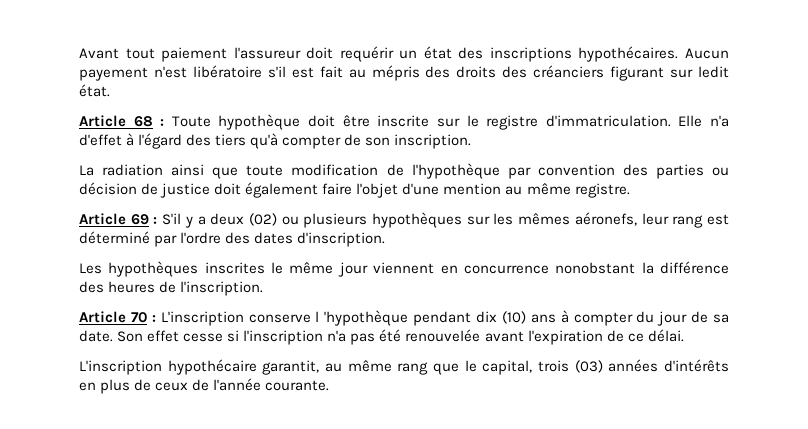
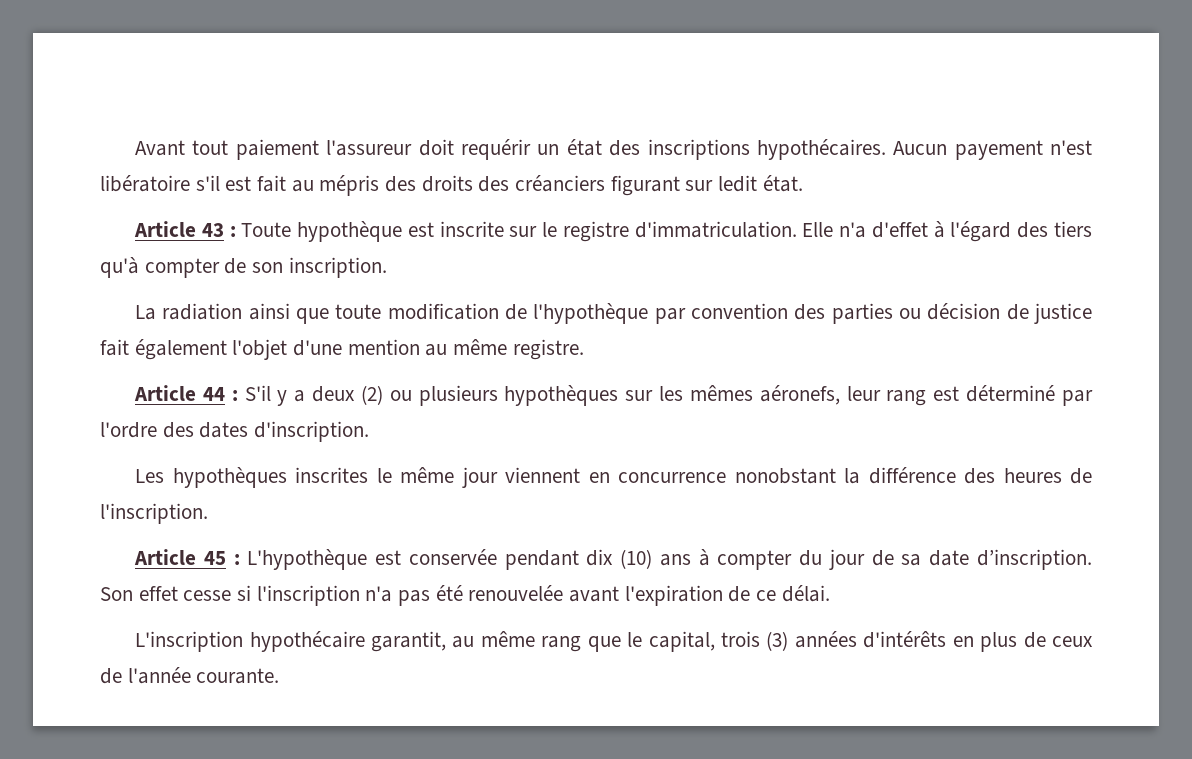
- Article 68 : Toute hypothèque doit être inscrite sur le registre d'immatriculation.
+ Article 43 : Toute hypothèque est inscrite sur le registre d'immatriculation.
- La radiation ainsi que toute modification de l'hypothèque par convention des parties ou décision de justice doit également faire l'objet d'une mention au même registre.
+ La radiation ainsi que toute modification de l'hypothèque par convention des parties ou décision de justice fait également l'objet d'une mention au même registre.
- Article 69 : S'il y a deux (02) ou plusieurs hypothèques sur les mêmes aéronefs, leur rang est déterminé par l'ordre des dates d'inscription.
+ Article 44 : S'il y a deux (2) ou plusieurs hypothèques sur les mêmes aéronefs, leur rang est déterminé par l'ordre des dates d'inscription.
- Article 70 : L'inscription conserve l 'hypothèque pendant dix (10) ans à compter du jour de sa date.
+ Article 45 : L'hypothèque est conservée pendant dix (10) ans à compter du jour de sa date d’inscription.
- L'inscription hypothécaire garantit, au même rang que le capital, trois (03) années d'intérêts en plus de ceux de l'année courante.
+ L'inscription hypothécaire garantit, au même rang que le capital, trois (3) années d'intérêts en plus de ceux de l'année courante.

